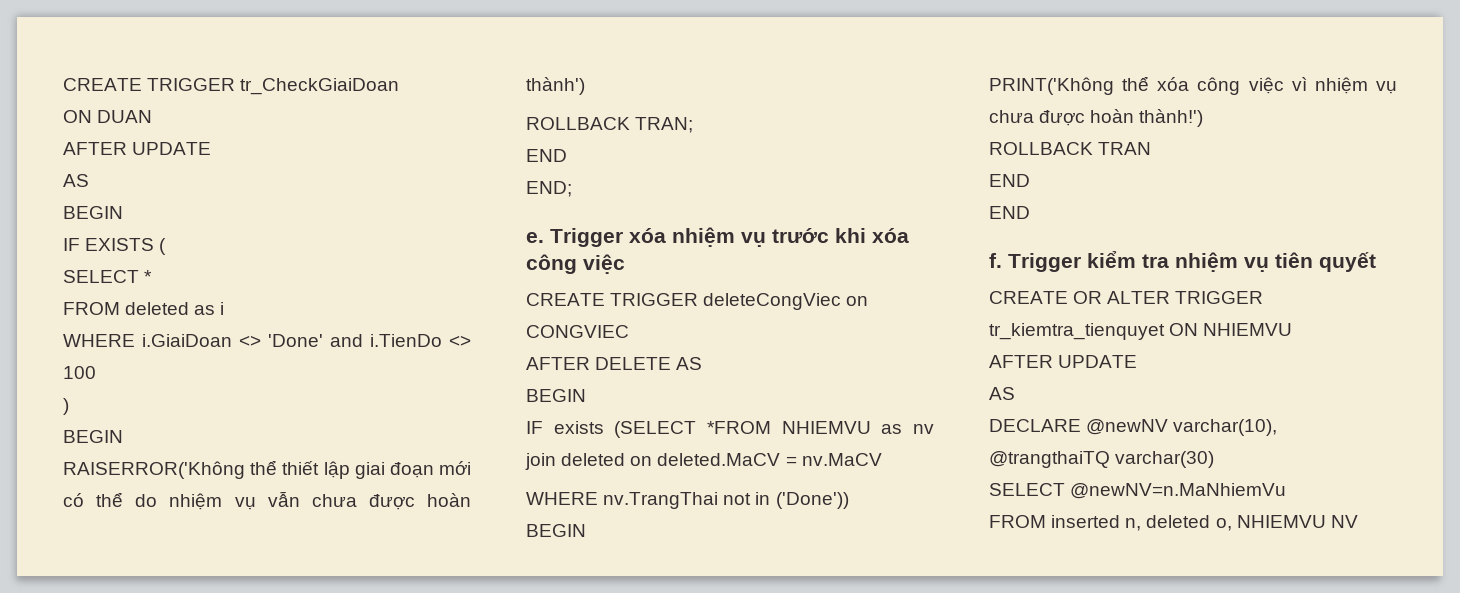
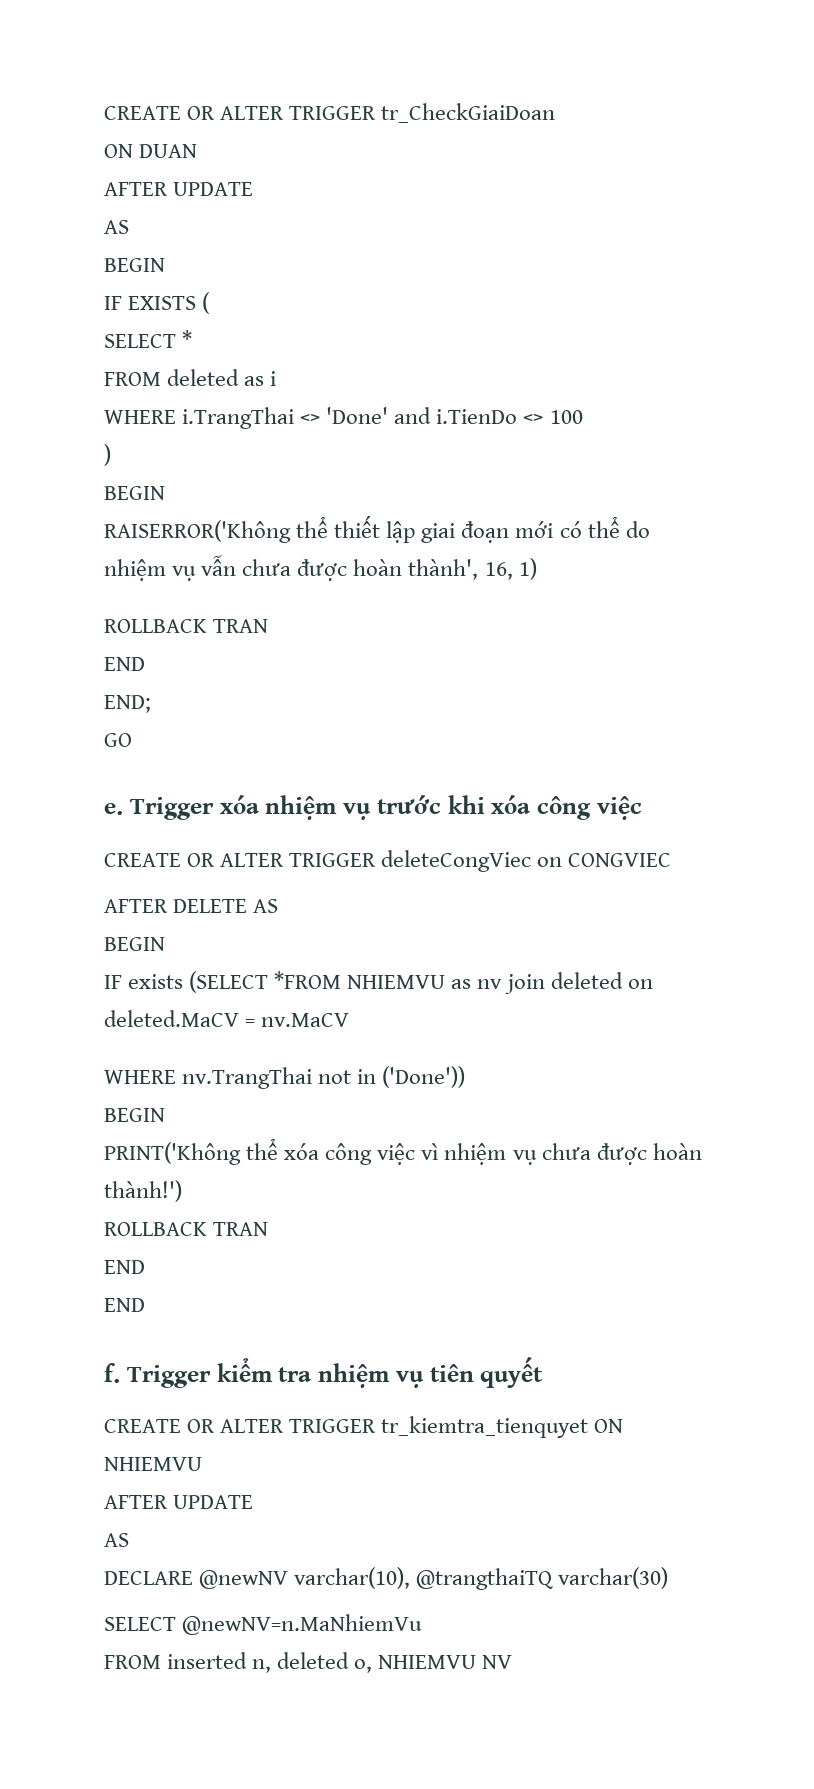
- CREATE TRIGGER tr_CheckGiaiDoan
+ CREATE OR ALTER TRIGGER tr_CheckGiaiDoan
- WHERE i.GiaiDoan <> 'Done' and i.TienDo <> 100
+ WHERE i.TrangThai <> 'Done' and i.TienDo <> 100
- RAISERROR('Không thể thiết lập giai đoạn mới có thể do nhiệm vụ vẫn chưa được hoàn thành')
- ROLLBACK TRAN;
+ RAISERROR('Không thể thiết lập giai đoạn mới có thể do nhiệm vụ vẫn chưa được hoàn thành', 16, 1)
+ ROLLBACK TRAN
+ GO
- CREATE TRIGGER deleteCongViec on CONGVIEC
+ CREATE OR ALTER TRIGGER deleteCongViec on CONGVIEC

